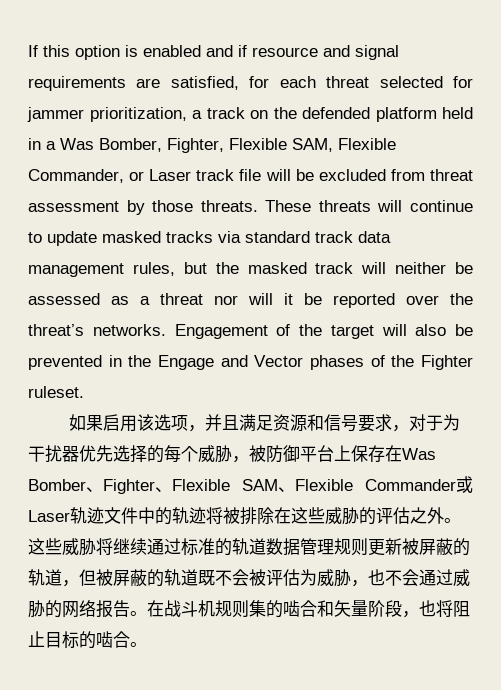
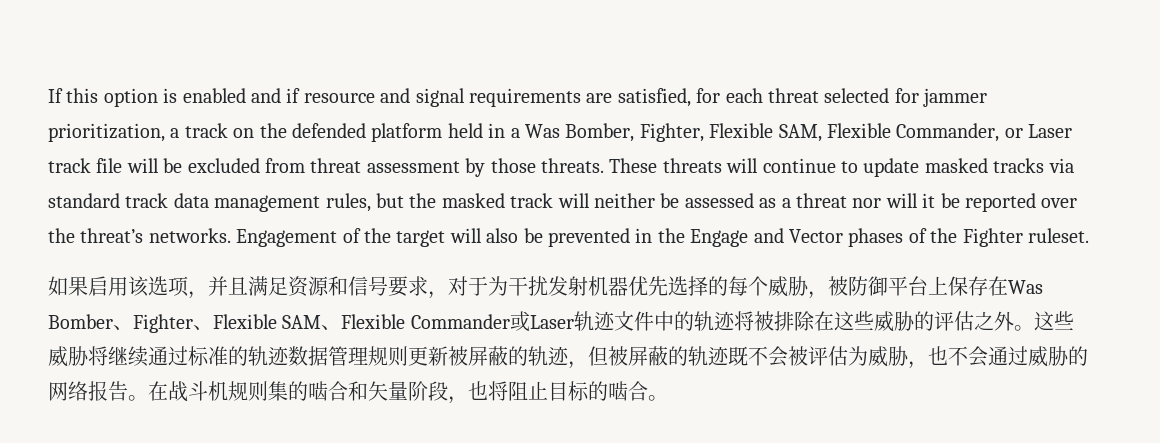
- 如果启用该选项，并且满足资源和信号要求，对于为干扰器优先选择的每个威胁，被防御平台上保存在Was Bomber、Fighter、Flexible SAM、Flexible Commander或Laser轨迹文件中的轨迹将被排除在这些威胁的评估之外。
+ 如果启用该选项，并且满足资源和信号要求，对于为干扰发射机器优先选择的每个威胁，被防御平台上保存在Was Bomber、Fighter、Flexible SAM、Flexible Commander或Laser轨迹文件中的轨迹将被排除在这些威胁的评估之外。
- 这些威胁将继续通过标准的轨道数据管理规则更新被屏蔽的轨道，但被屏蔽的轨道既不会被评估为威胁，也不会通过威胁的网络报告。
+ 这些威胁将继续通过标准的轨迹数据管理规则更新被屏蔽的轨迹，但被屏蔽的轨迹既不会被评估为威胁，也不会通过威胁的网络报告。

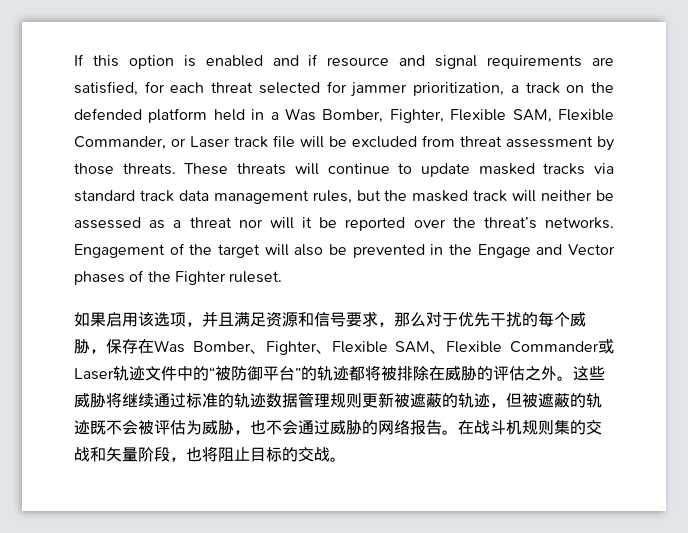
- 如果启用该选项，并且满足资源和信号要求，对于为干扰发射机器优先选择的每个威胁，被防御平台上保存在Was Bomber、Fighter、Flexible SAM、Flexible Commander或Laser轨迹文件中的轨迹将被排除在这些威胁的评估之外。
+ 如果启用该选项，并且满足资源和信号要求，那么对于优先干扰的每个威胁，保存在Was Bomber、Fighter、Flexible SAM、Flexible Commander或Laser轨迹文件中的“被防御平台”的轨迹都将被排除在威胁的评估之外。
- 这些威胁将继续通过标准的轨迹数据管理规则更新被屏蔽的轨迹，但被屏蔽的轨迹既不会被评估为威胁，也不会通过威胁的网络报告。
+ 这些威胁将继续通过标准的轨迹数据管理规则更新被遮蔽的轨迹，但被遮蔽的轨迹既不会被评估为威胁，也不会通过威胁的网络报告。
- 在战斗机规则集的啮合和矢量阶段，也将阻止目标的啮合。
+ 在战斗机规则集的交战和矢量阶段，也将阻止目标的交战。

